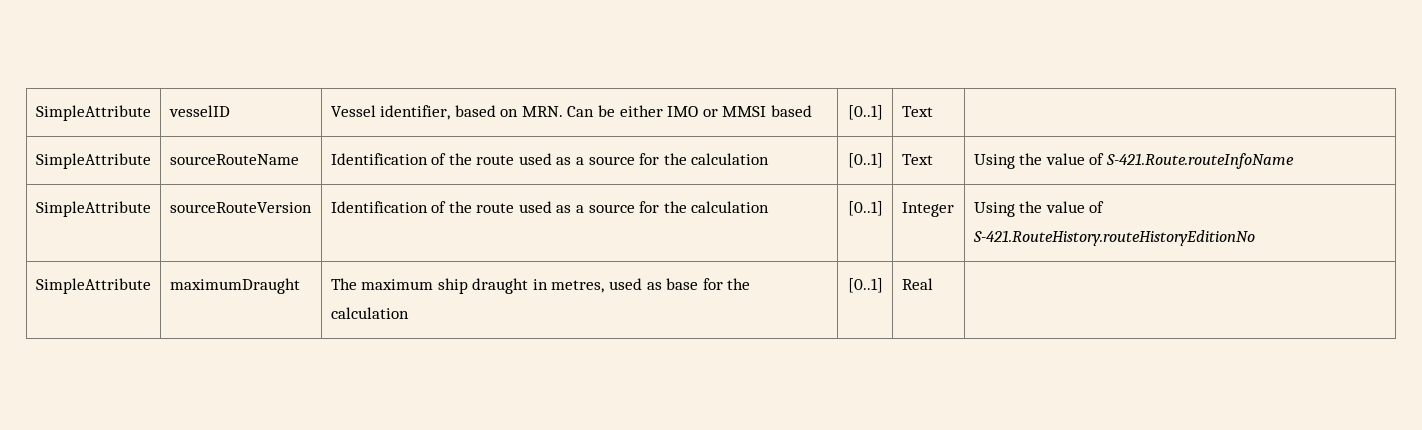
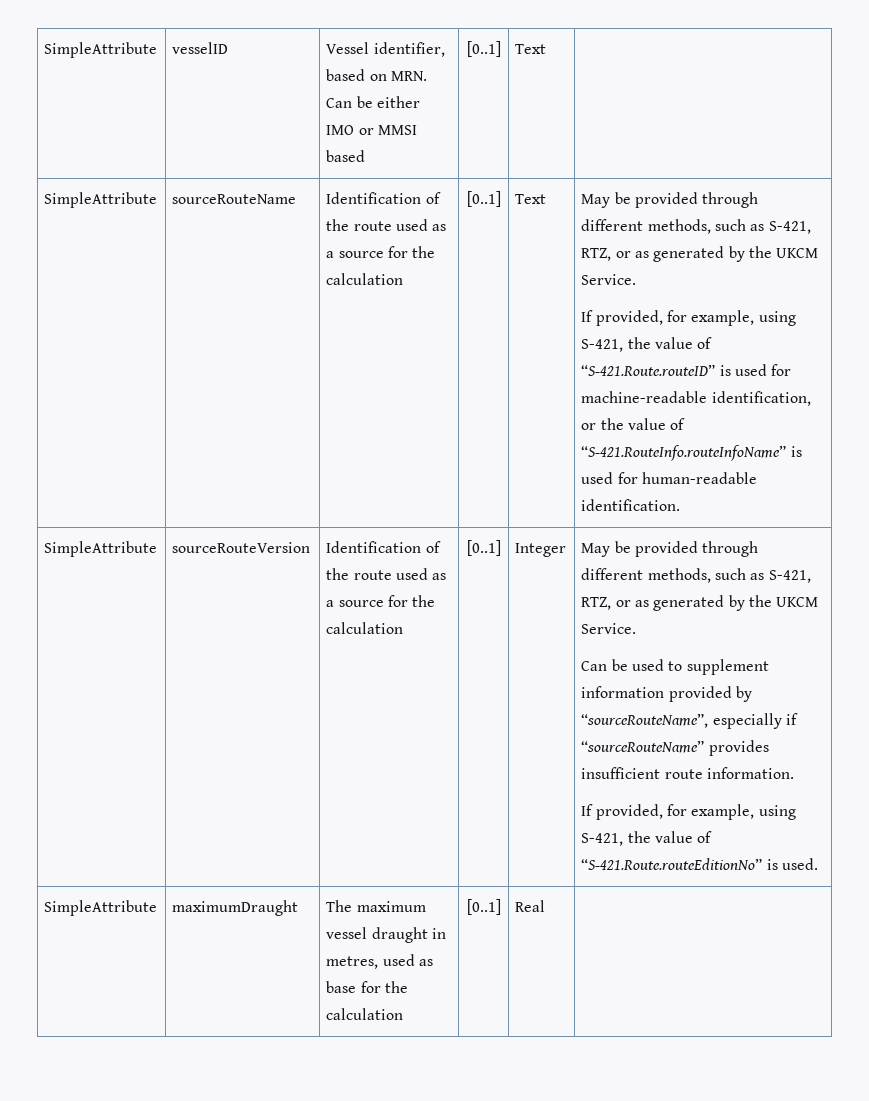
- Text | Using the value of S-421.Route.routeInfoName
+ Text | May be provided through different methods, such as S-421, RTZ, or as generated by the UKCM Service.
+ If provided, for example, using S-421, the value of “S-421.Route.routeID” is used for machine-readable identification, or the value of “S-421.RouteInfo.routeInfoName” is used for human-readable identification.
- Integer | Using the value of S-421.RouteHistory.routeHistoryEditionNo
+ Integer | May be provided through different methods, such as S-421, RTZ, or as generated by the UKCM Service.
+ Can be used to supplement information provided by “sourceRouteName”, especially if “sourceRouteName” provides insufficient route information.
+ If provided, for example, using S-421, the value of “S-421.Route.routeEditionNo” is used.
- SimpleAttribute | maximumDraught | The maximum ship draught in metres, used as base for the calculation | [0..1] | Real |
+ SimpleAttribute | maximumDraught | The maximum vessel draught in metres, used as base for the calculation | [0..1] | Real |

